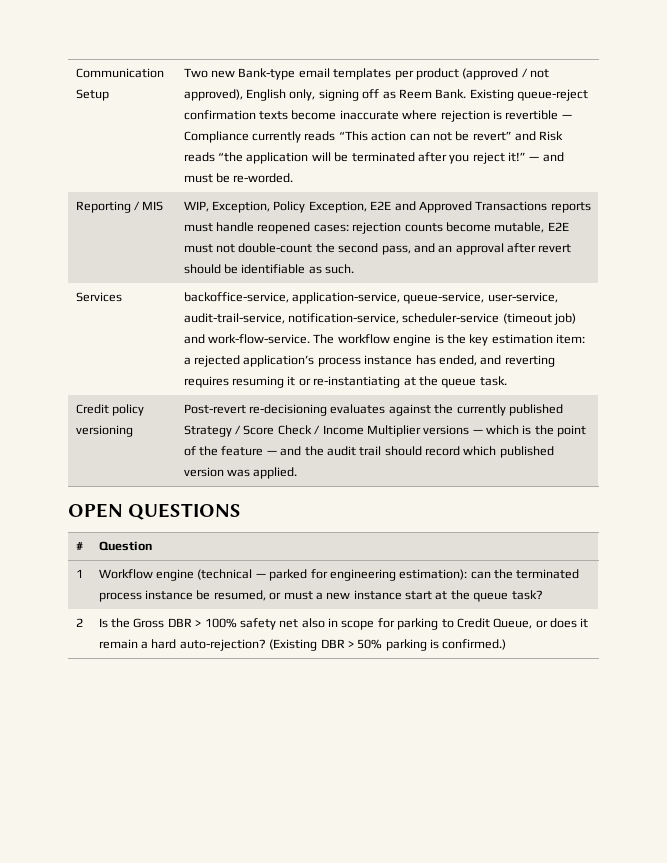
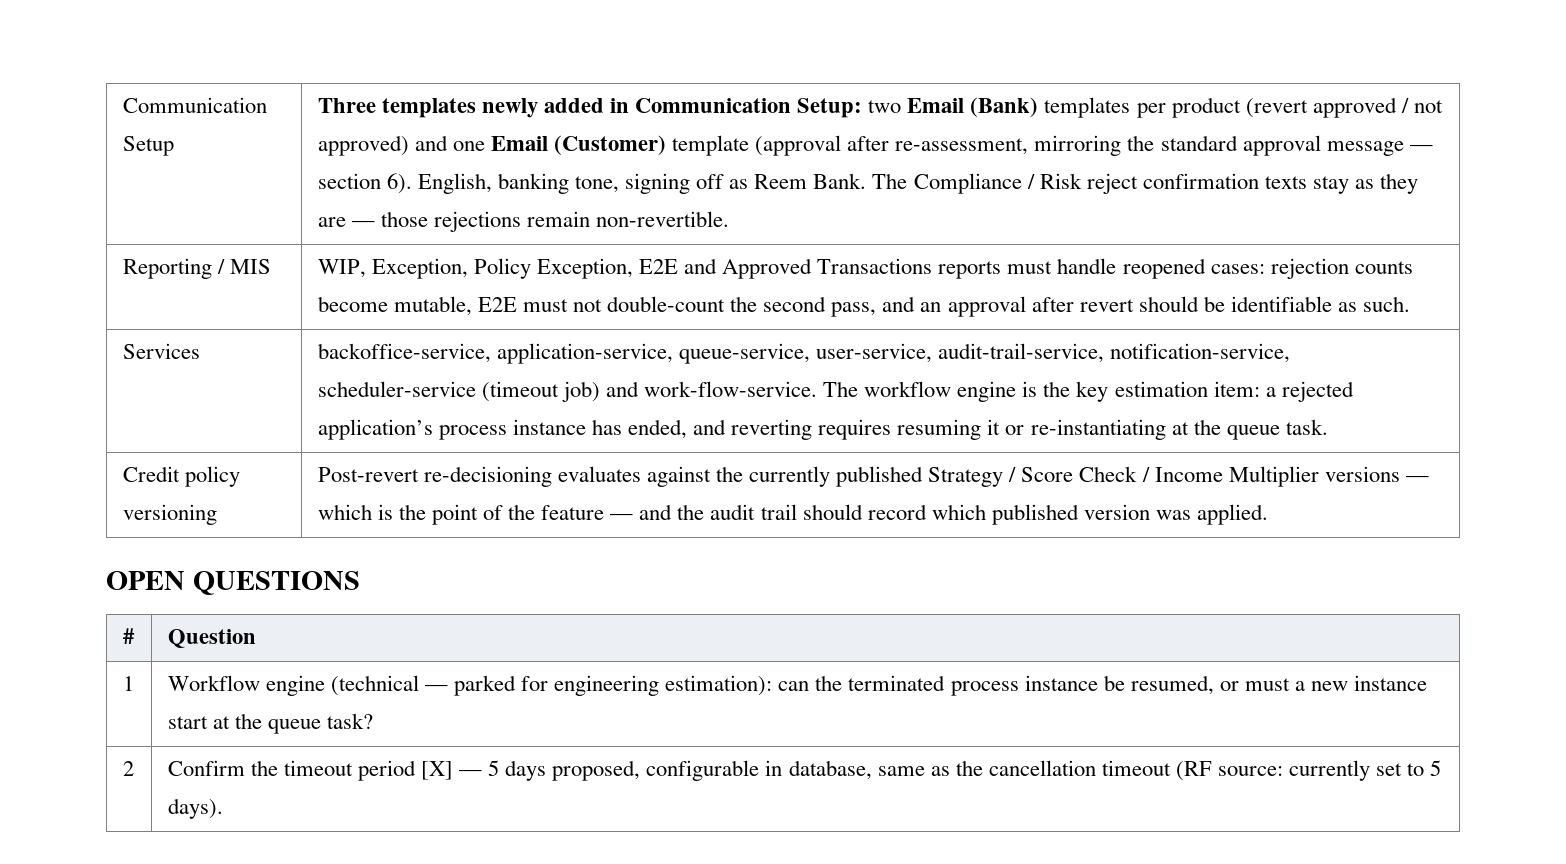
- Two new Bank-type email templates per product (approved / not approved), English only, signing off as Reem Bank.
+ Three templates newly added in Communication Setup: two Email (Bank) templates per product (revert approved / not approved) and one Email (Customer) template (approval after re-assessment, mirroring the standard approval message — section 6). English, banking tone, signing off as Reem Bank.
- Existing queue-reject confirmation texts become inaccurate where rejection is revertible — Compliance currently reads “This action can not be revert” and Risk reads “the application will be terminated after you reject it!” — and must be re-worded.
+ The Compliance / Risk reject confirmation texts stay as they are — those rejections remain non-revertible.
- 2 | Is the Gross DBR > 100% safety net also in scope for parking to Credit Queue, or does it remain a hard auto-rejection? (Existing DBR > 50% parking is confirmed.)
+ 2 | Confirm the timeout period [X] — 5 days proposed, configurable in database, same as the cancellation timeout (RF source: currently set to 5 days).

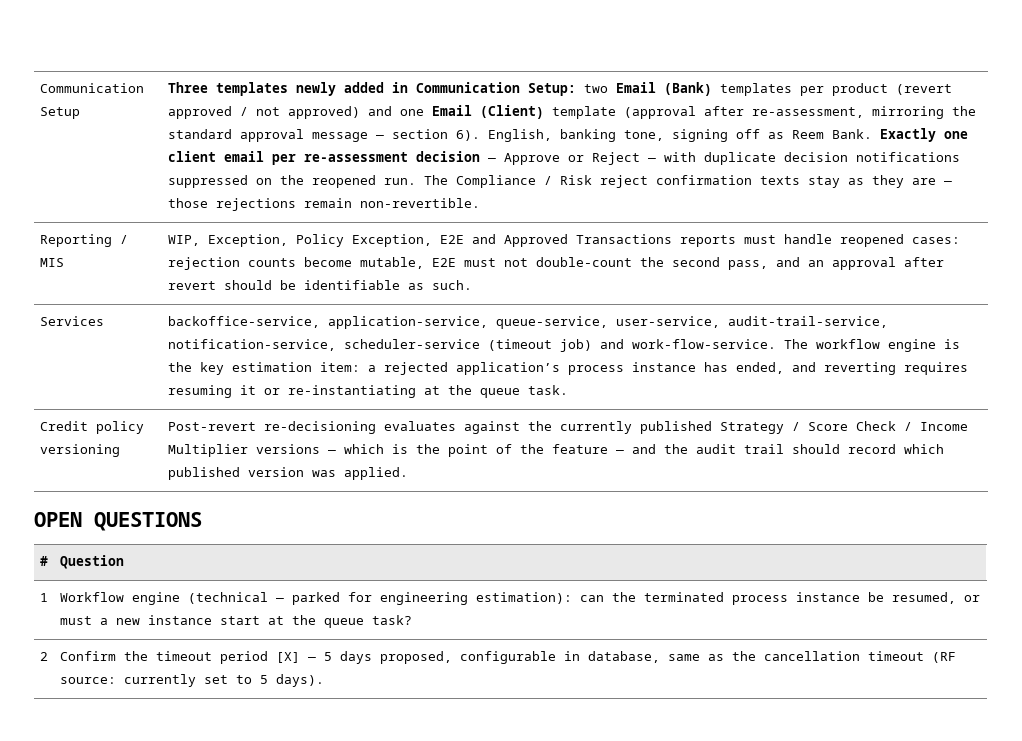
- Three templates newly added in Communication Setup: two Email (Bank) templates per product (revert approved / not approved) and one Email (Customer) template (approval after re-assessment, mirroring the standard approval message — section 6).
+ Three templates newly added in Communication Setup: two Email (Bank) templates per product (revert approved / not approved) and one Email (Client) template (approval after re-assessment, mirroring the standard approval message — section 6).
+ Exactly one client email per re-assessment decision — Approve or Reject — with duplicate decision notifications suppressed on the reopened run.

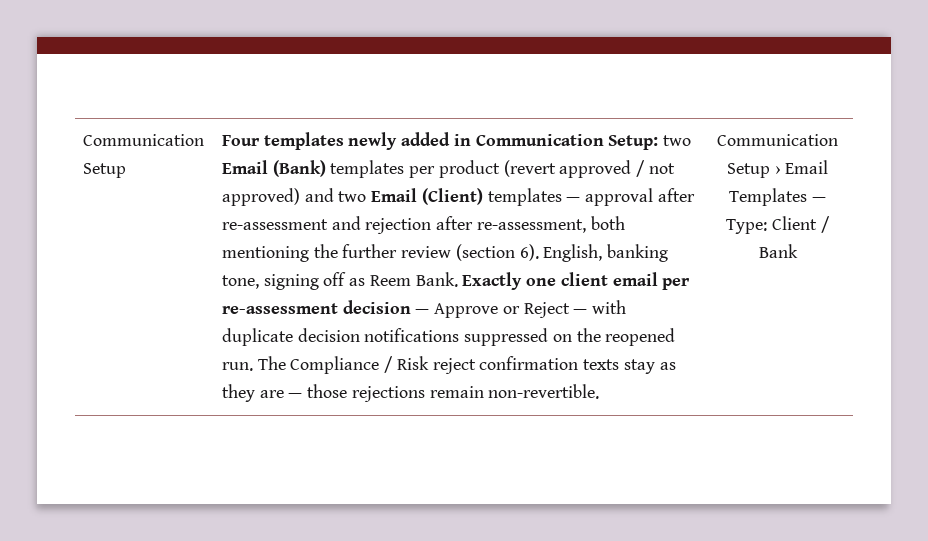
- Three templates newly added in Communication Setup: two Email (Bank) templates per product (revert approved / not approved) and one Email (Client) template (approval after re-assessment, mirroring the standard approval message — section 6).
+ Four templates newly added in Communication Setup: two Email (Bank) templates per product (revert approved / not approved) and two Email (Client) templates — approval after re-assessment and rejection after re-assessment, both mentioning the further review (section 6).
- Reporting / MIS | WIP, Exception, Policy Exception, E2E and Approved Transactions reports must handle reopened cases: rejection counts become mutable, E2E must not double-count the second pass, and an approval after revert should be identifiable as such.
- Services | backoffice-service, application-service, queue-service, user-service, audit-trail-service, notification-service, scheduler-service (timeout job) and work-flow-service. The workflow engine is the key estimation item: a rejected application’s process instance has ended, and reverting requires resuming it or re-instantiating at the queue task.
- Credit policy versioning | Post-revert re-decisioning evaluates against the currently published Strategy / Score Check / Income Multiplier versions — which is the point of the feature — and the audit trail should record which published version was applied.
- OPEN QUESTIONS
- # | Question
- 1 | Workflow engine (technical — parked for engineering estimation): can the terminated process instance be resumed, or must a new instance start at the queue task?
- 2 | Confirm the timeout period [X] — 5 days proposed, configurable in database, same as the cancellation timeout (RF source: currently set to 5 days).
+ Communication Setup › Email Templates — Type: Client / Bank

